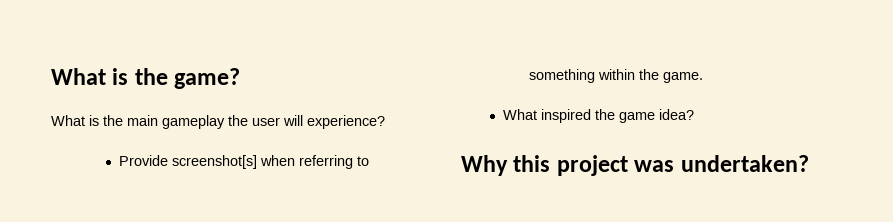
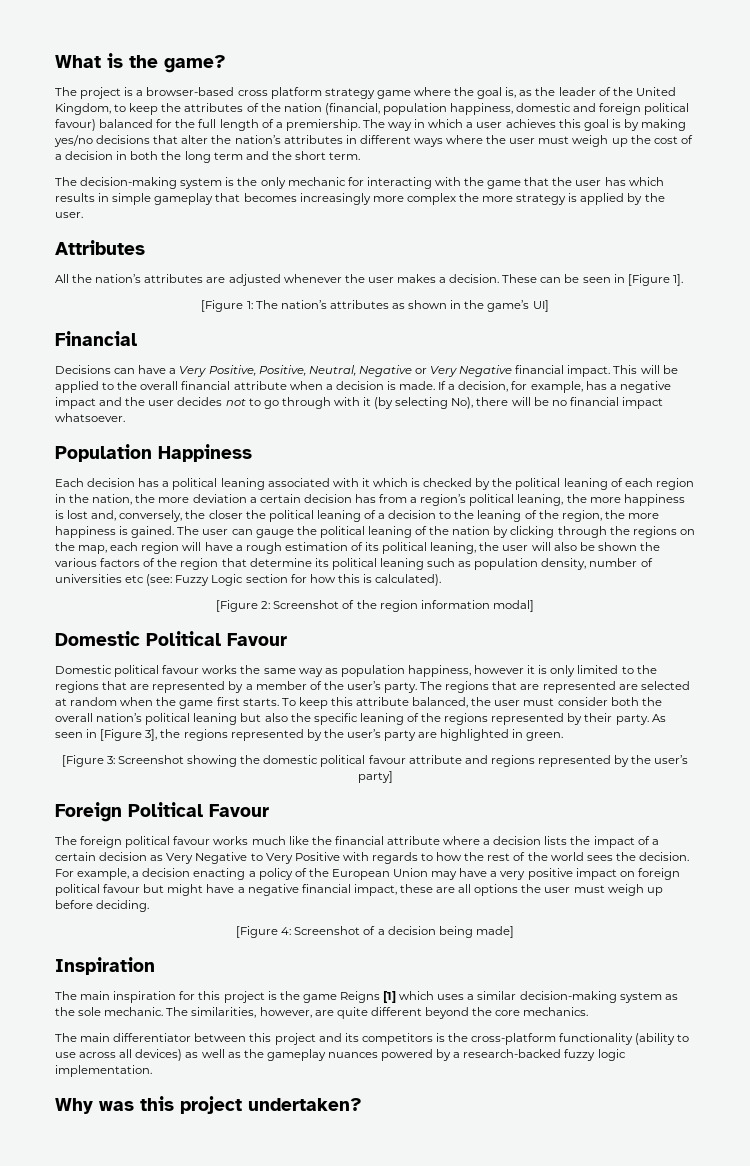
- What is the main gameplay the user will experience?
- Provide screenshot[s] when referring to something within the game.
- What inspired the game idea?
+ The project is a browser-based cross platform strategy game where the goal is, as the leader of the United Kingdom, to keep the attributes of the nation (financial, population happiness, domestic and foreign political favour) balanced for the full length of a premiership. The way in which a user achieves this goal is by making yes/no decisions that alter the nation’s attributes in different ways where the user must weigh up the cost of a decision in both the long term and the short term.
+ The decision-making system is the only mechanic for interacting with the game that the user has which results in simple gameplay that becomes increasingly more complex the more strategy is applied by the user.
+ Attributes
+ All the nation’s attributes are adjusted whenever the user makes a decision. These can be seen in [Figure 1].
+ [Figure 1: The nation’s attributes as shown in the game’s UI]
+ Financial
+ Decisions can have a Very Positive, Positive, Neutral, Negative or Very Negative financial impact. This will be applied to the overall financial attribute when a decision is made. If a decision, for example, has a negative impact and the user decides not to go through with it (by selecting No), there will be no financial impact whatsoever.
+ Population Happiness
+ Each decision has a political leaning associated with it which is checked by the political leaning of each region in the nation, the more deviation a certain decision has from a region’s political leaning, the more happiness is lost and, conversely, the closer the political leaning of a decision to the leaning of the region, the more happiness is gained. The user can gauge the political leaning of the nation by clicking through the regions on the map, each region will have a rough estimation of its political leaning, the user will also be shown the various factors of the region that determine its political leaning such as population density, number of universities etc (see: Fuzzy Logic section for how this is calculated).
+ [Figure 2: Screenshot of the region information modal]
+ Domestic Political Favour
+ Domestic political favour works the same way as population happiness, however it is only limited to the regions that are represented by a member of the user’s party. The regions that are represented are selected at random when the game first starts. To keep this attribute balanced, the user must consider both the overall nation’s political leaning but also the specific leaning of the regions represented by their party. As seen in [Figure 3], the regions represented by the user’s party are highlighted in green.
+ [Figure 3: Screenshot showing the domestic political favour attribute and regions represented by the user’s party]
+ Foreign Political Favour
+ The foreign political favour works much like the financial attribute where a decision lists the impact of a certain decision as Very Negative to Very Positive with regards to how the rest of the world sees the decision. For example, a decision enacting a policy of the European Union may have a very positive impact on foreign political favour but might have a negative financial impact, these are all options the user must weigh up before deciding.
+ [Figure 4: Screenshot of a decision being made]
+ Inspiration
+ The main inspiration for this project is the game Reigns [1] which uses a similar decision-making system as the sole mechanic. The similarities, however, are quite different beyond the core mechanics.
+ The main differentiator between this project and its competitors is the cross-platform functionality (ability to use across all devices) as well as the gameplay nuances powered by a research-backed fuzzy logic implementation.
- Why this project was undertaken?
+ Why was this project undertaken?

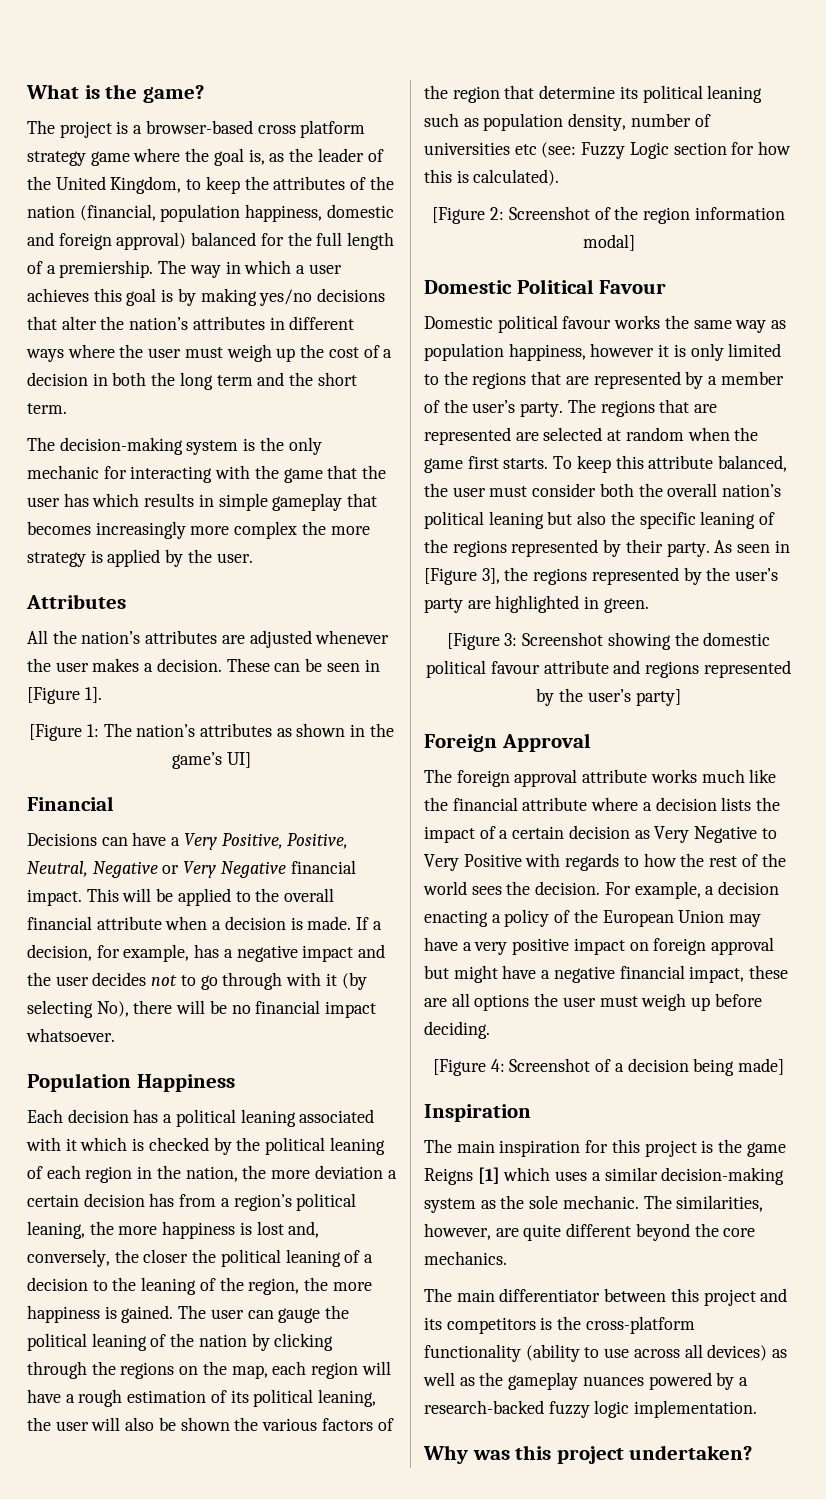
- The project is a browser-based cross platform strategy game where the goal is, as the leader of the United Kingdom, to keep the attributes of the nation (financial, population happiness, domestic and foreign political favour) balanced for the full length of a premiership.
+ The project is a browser-based cross platform strategy game where the goal is, as the leader of the United Kingdom, to keep the attributes of the nation (financial, population happiness, domestic and foreign approval) balanced for the full length of a premiership.
- Foreign Political Favour
+ Foreign Approval
- The foreign political favour works much like the financial attribute where a decision lists the impact of a certain decision as Very Negative to Very Positive with regards to how the rest of the world sees the decision.
+ The foreign approval attribute works much like the financial attribute where a decision lists the impact of a certain decision as Very Negative to Very Positive with regards to how the rest of the world sees the decision.
- For example, a decision enacting a policy of the European Union may have a very positive impact on foreign political favour but might have a negative financial impact, these are all options the user must weigh up before deciding.
+ For example, a decision enacting a policy of the European Union may have a very positive impact on foreign approval but might have a negative financial impact, these are all options the user must weigh up before deciding.

